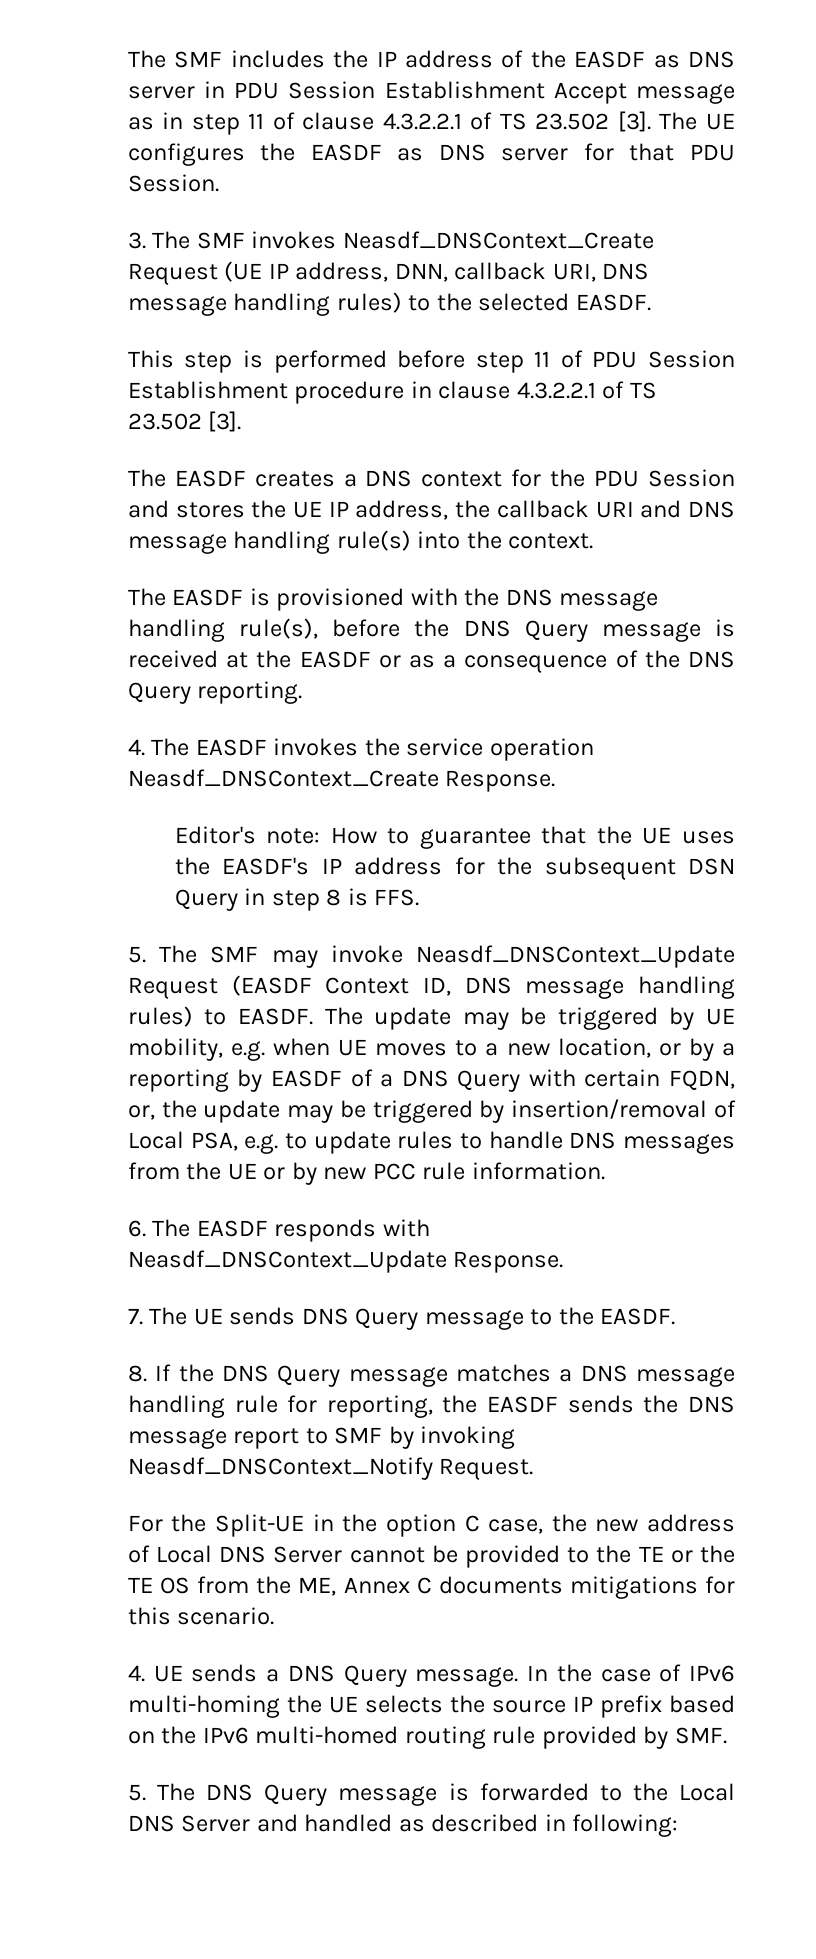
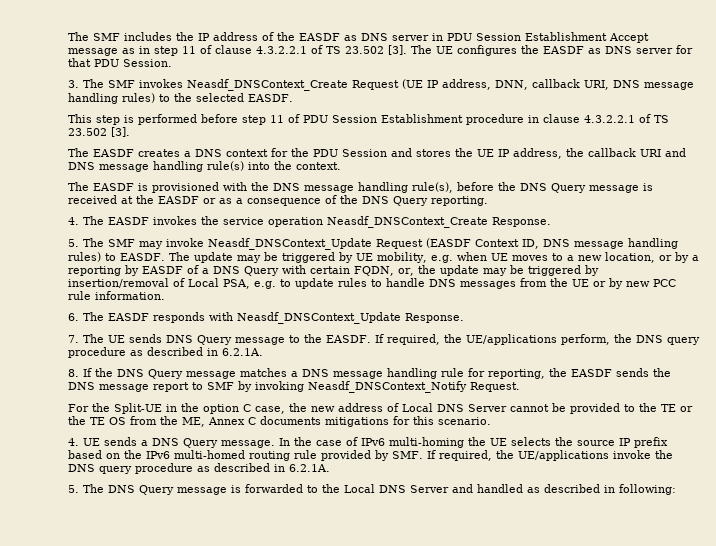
- Editor's note: How to guarantee that the UE uses the EASDF's IP address for the subsequent DSN Query in step 8 is FFS.
+ If required, the UE/applications perform, the DNS query procedure as described in 6.2.1A.
- In the case of IPv6 multi-homing the UE selects the source IP prefix based on the IPv6 multi-homed routing rule provided by SMF.
+ In the case of IPv6 multi-homing the UE selects the source IP prefix based on the IPv6 multi-homed routing rule provided by SMF. If required, the UE/applications invoke the DNS query procedure as described in 6.2.1A.

